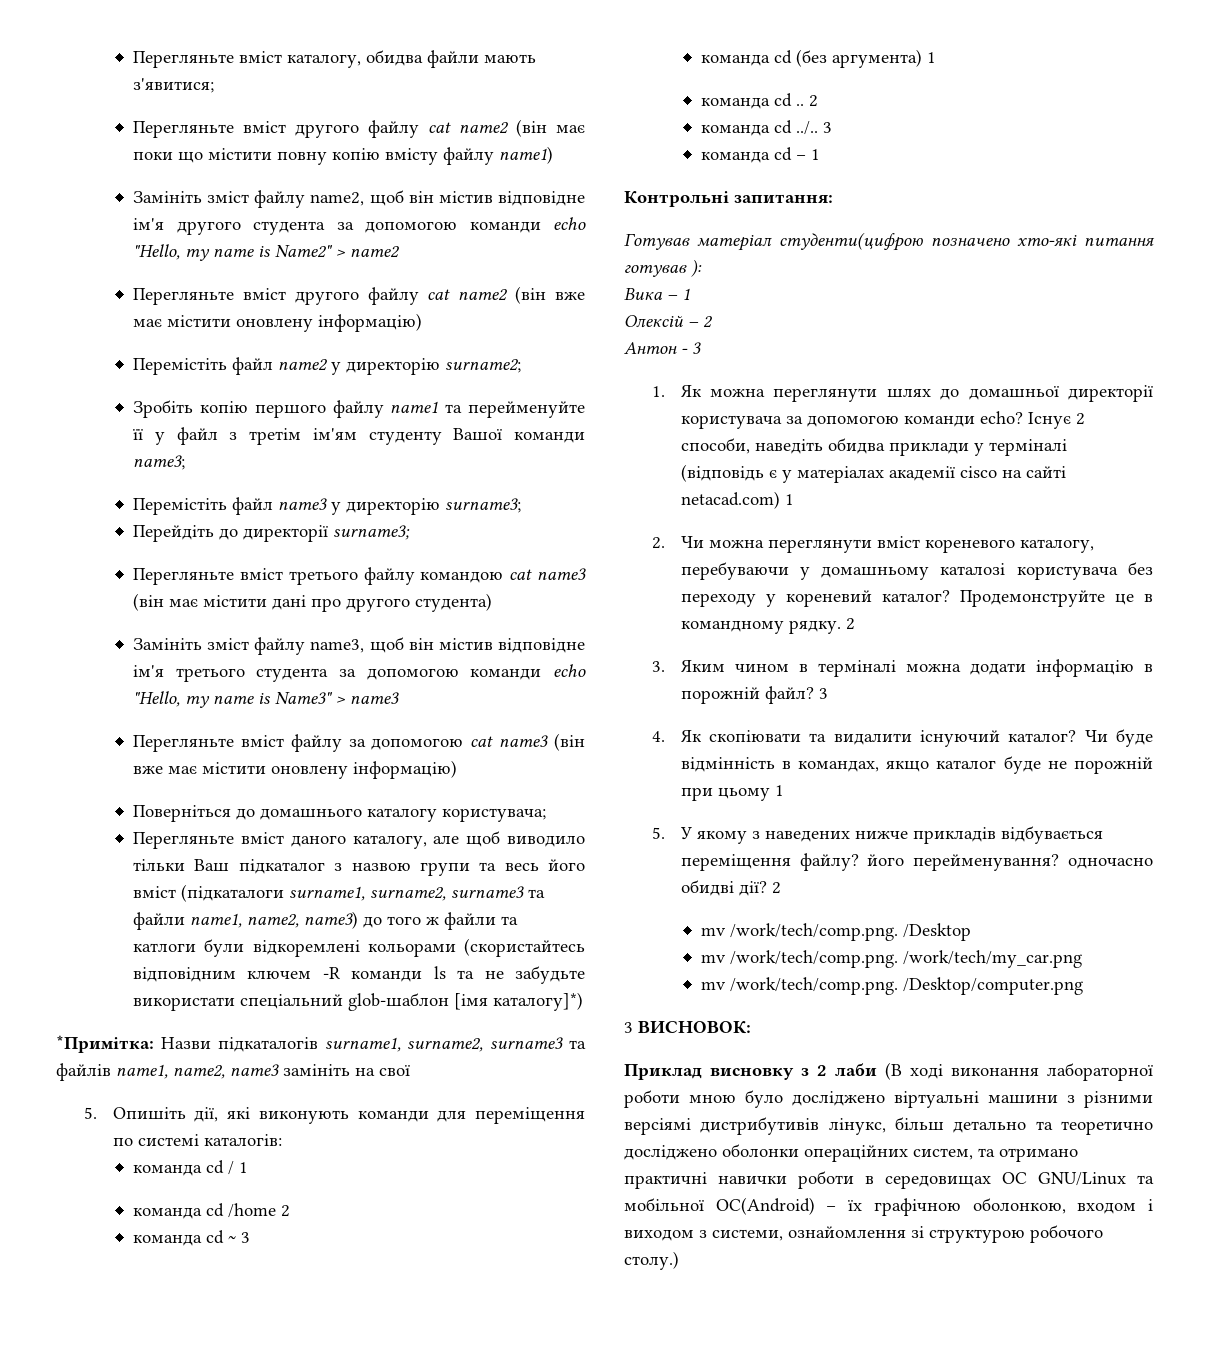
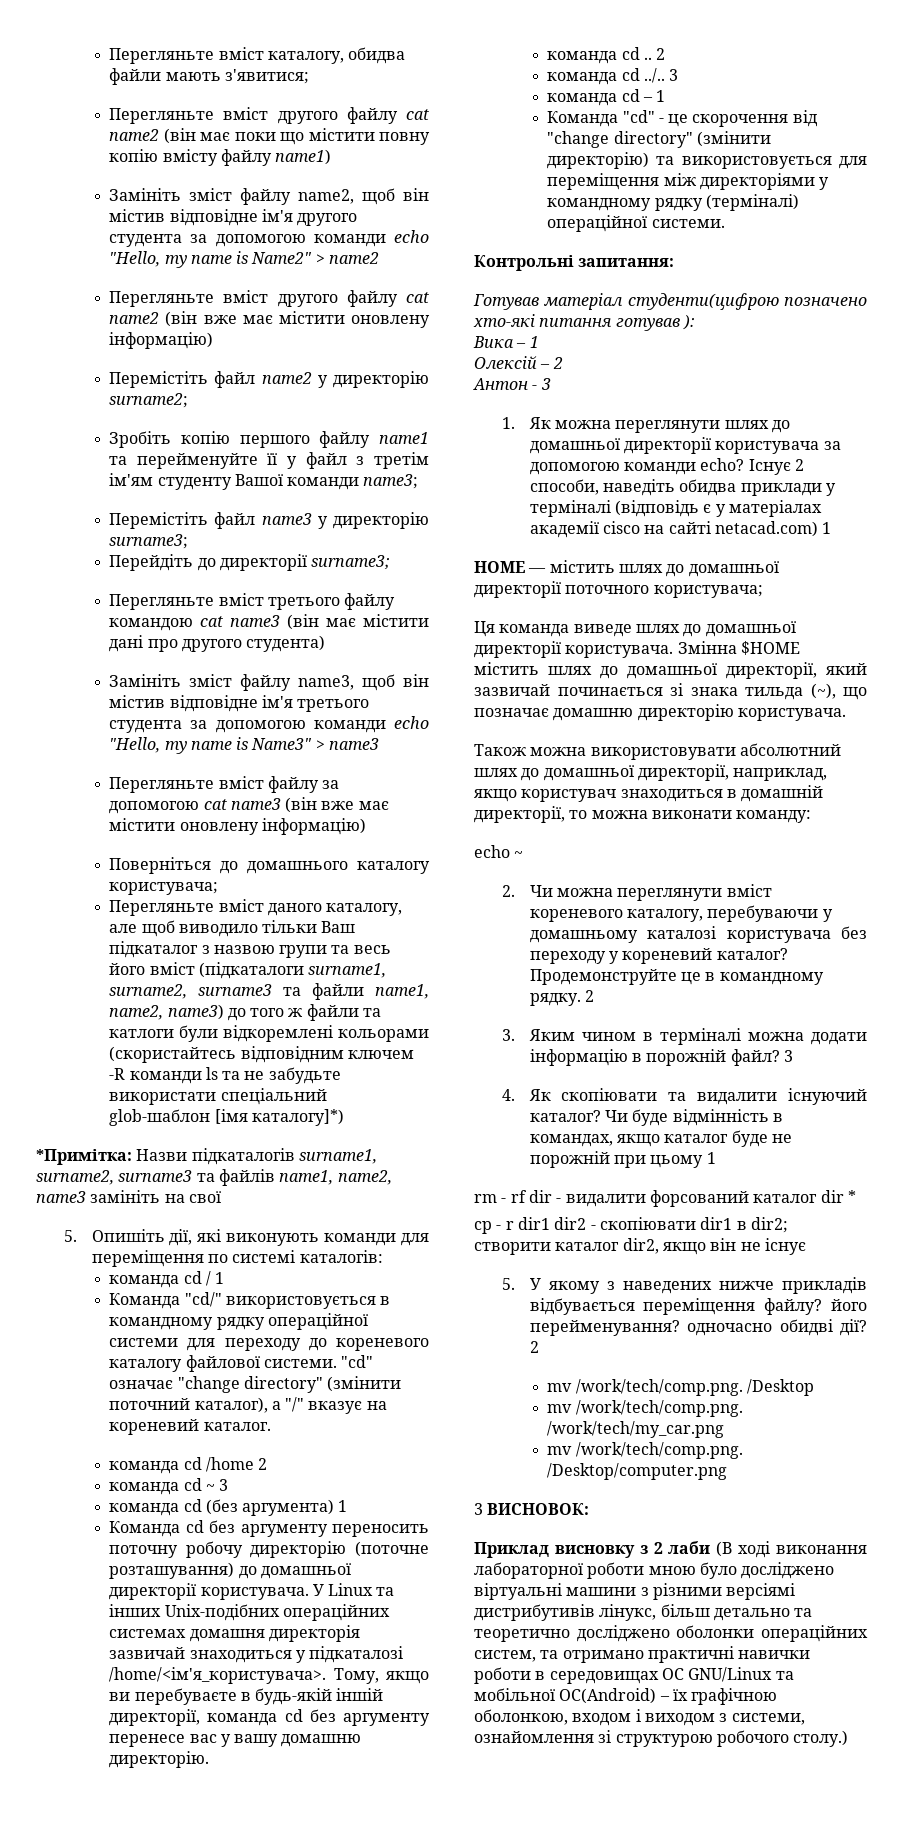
+ Команда "cd/" використовується в командному рядку операційної системи для переходу до кореневого каталогу файлової системи. "cd" означає "change directory" (змінити поточний каталог), а "/" вказує на кореневий каталог.
+ Команда cd без аргументу переносить поточну робочу директорію (поточне розташування) до домашньої директорії користувача. У Linux та інших Unix-подібних операційних системах домашня директорія зазвичай знаходиться у підкаталозі /home/<ім'я_користувача>. Тому, якщо ви перебуваєте в будь-якій іншій директорії, команда cd без аргументу перенесе вас у вашу домашню директорію.
+ Команда "cd" - це скорочення від "change directory" (змінити директорію) та використовується для переміщення між директоріями у командному рядку (терміналі) операційної системи.
+ HOME — містить шлях до домашньої директорії поточного користувача;
+ Ця команда виведе шлях до домашньої директорії користувача. Змінна $HOME містить шлях до домашньої директорії, який зазвичай починається зі знака тильда (~), що позначає домашню директорію користувача.
+ Також можна використовувати абсолютний шлях до домашньої директорії, наприклад, якщо користувач знаходиться в домашній директорії, то можна виконати команду:
+ echo ~
+ rm - rf dir - видалити форсований каталог dir *
+ cp - r dir1 dir2 - скопіювати dir1 в dir2; створити каталог dir2, якщо він не існує

